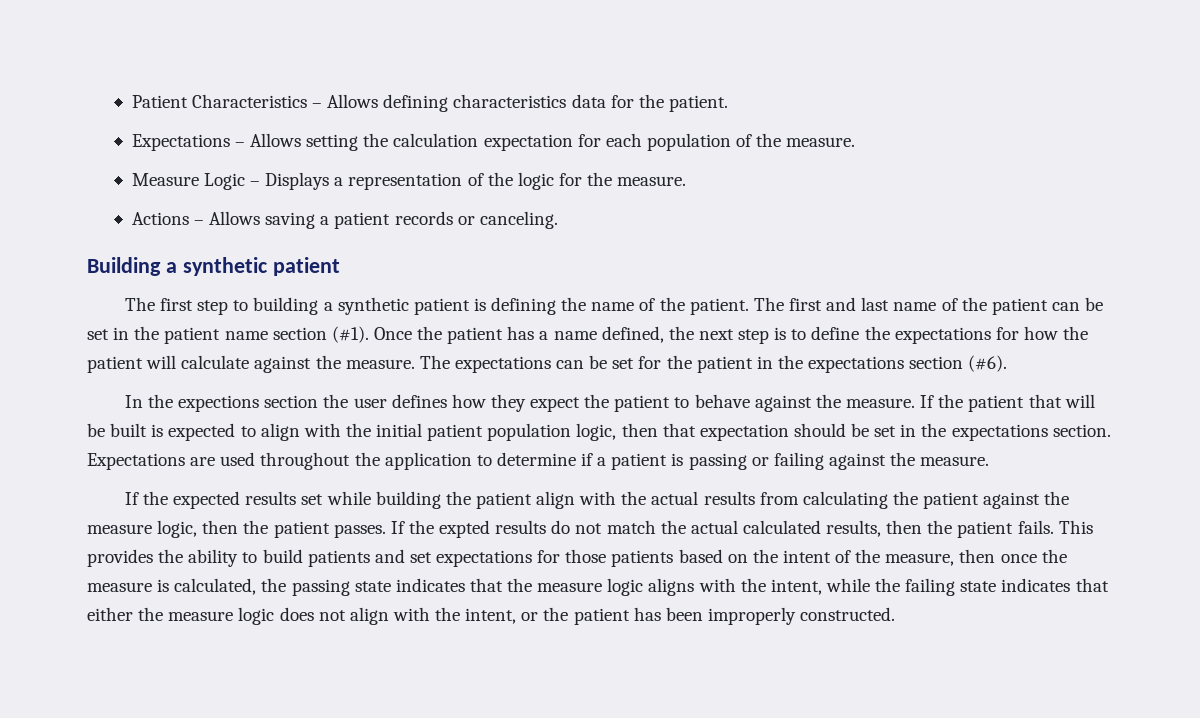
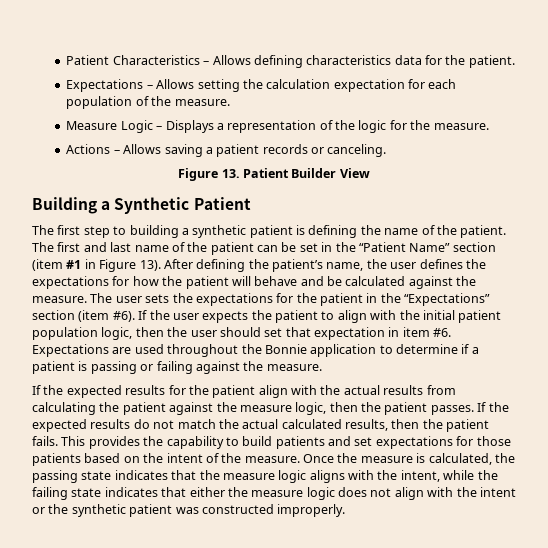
+ Figure 13. Patient Builder View
- Building a synthetic patient
+ Building a Synthetic Patient
- The first and last name of the patient can be set in the patient name section (#1). Once the patient has a name defined, the next step is to define the expectations for how the patient will calculate against the measure. The expectations can be set for the patient in the expectations section (#6).
- In the expections section the user defines how they expect the patient to behave against the measure. If the patient that will be built is expected to align with the initial patient population logic, then that expectation should be set in the expectations section.
+ The first and last name of the patient can be set in the “Patient Name” section (item #1 in Figure 13). After defining the patient’s name, the user defines the expectations for how the patient will behave and be calculated against the measure. The user sets the expectations for the patient in the “Expectations” section (item #6). If the user expects the patient to align with the initial patient population logic, then the user should set that expectation in item #6.
- Expectations are used throughout the application to determine if a patient is passing or failing against the measure.
+ Expectations are used throughout the Bonnie application to determine if a patient is passing or failing against the measure.
- If the expected results set while building the patient align with the actual results from calculating the patient against the measure logic, then the patient passes.
+ If the expected results for the patient align with the actual results from calculating the patient against the measure logic, then the patient passes.
- If the expted results do not match the actual calculated results, then the patient fails.
+ If the expected results do not match the actual calculated results, then the patient fails.
- This provides the ability to build patients and set expectations for those patients based on the intent of the measure, then once the measure is calculated, the passing state indicates that the measure logic aligns with the intent, while the failing state indicates that either the measure logic does not align with the intent, or the patient has been improperly constructed.
+ This provides the capability to build patients and set expectations for those patients based on the intent of the measure. Once the measure is calculated, the passing state indicates that the measure logic aligns with the intent, while the failing state indicates that either the measure logic does not align with the intent or the synthetic patient was constructed improperly.

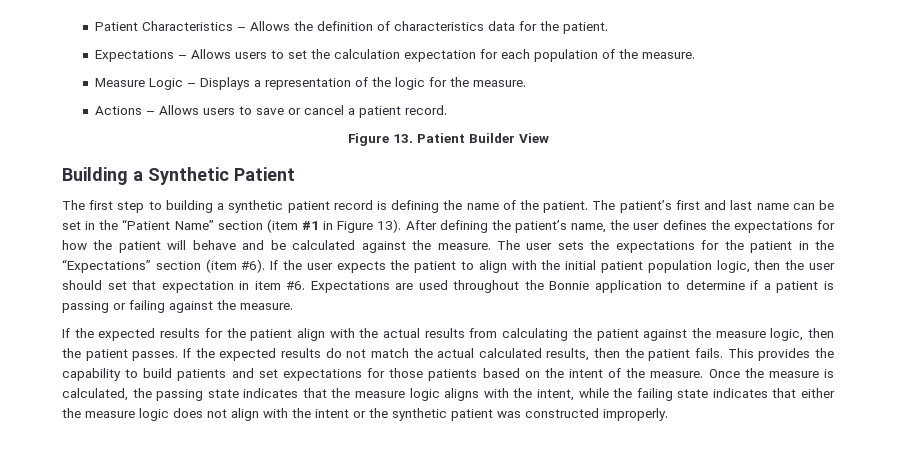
- Patient Characteristics – Allows defining characteristics data for the patient.
+ Patient Characteristics – Allows the definition of characteristics data for the patient.
- Expectations – Allows setting the calculation expectation for each population of the measure.
+ Expectations – Allows users to set the calculation expectation for each population of the measure.
- Actions – Allows saving a patient records or canceling.
+ Actions – Allows users to save or cancel a patient record.
- The first step to building a synthetic patient is defining the name of the patient.
+ The first step to building a synthetic patient record is defining the name of the patient.
- The first and last name of the patient can be set in the “Patient Name” section (item #1 in Figure 13).
+ The patient’s first and last name can be set in the “Patient Name” section (item #1 in Figure 13).

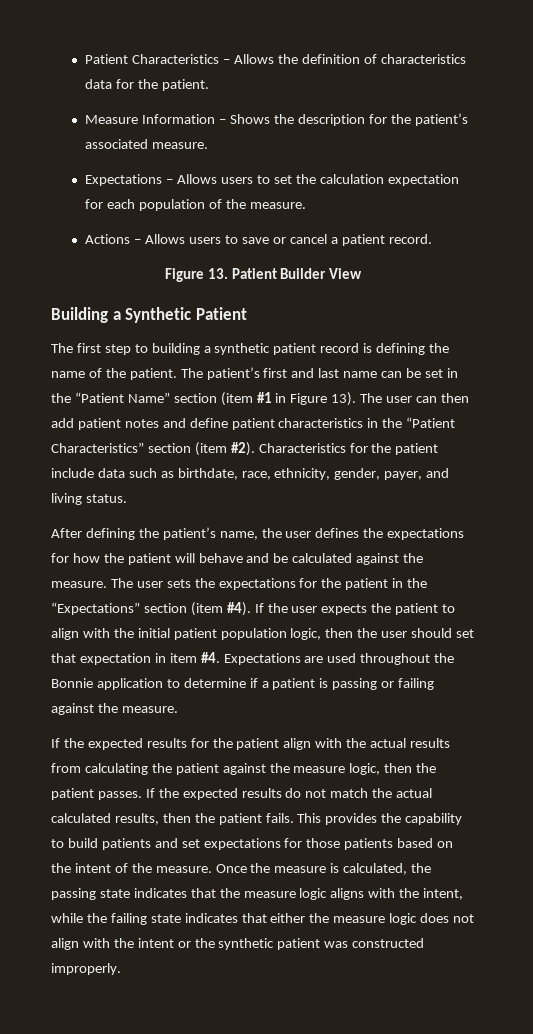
+ Measure Information – Shows the description for the patient’s associated measure.
- Measure Logic – Displays a representation of the logic for the measure.
- The patient’s first and last name can be set in the “Patient Name” section (item #1 in Figure 13). After defining the patient’s name, the user defines the expectations for how the patient will behave and be calculated against the measure.
+ The patient’s first and last name can be set in the “Patient Name” section (item #1 in Figure 13). The user can then add patient notes and define patient characteristics in the “Patient Characteristics” section (item #2). Characteristics for the patient include data such as birthdate, race, ethnicity, gender, payer, and living status.
+ After defining the patient’s name, the user defines the expectations for how the patient will behave and be calculated against the measure.
- The user sets the expectations for the patient in the “Expectations” section (item #6).
+ The user sets the expectations for the patient in the “Expectations” section (item #4).
- If the user expects the patient to align with the initial patient population logic, then the user should set that expectation in item #6.
+ If the user expects the patient to align with the initial patient population logic, then the user should set that expectation in item #4.

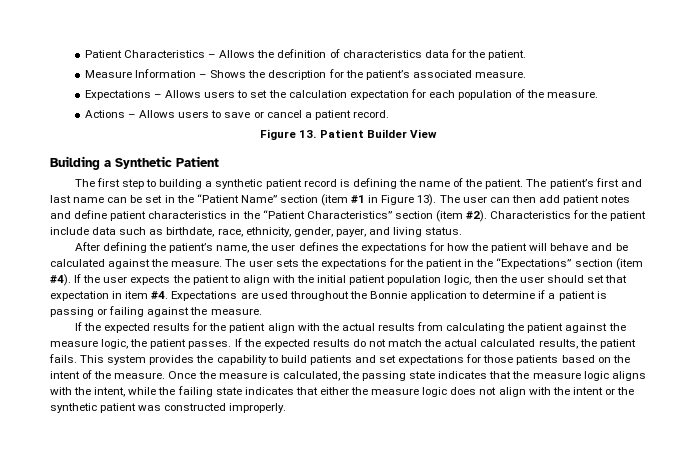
- If the expected results for the patient align with the actual results from calculating the patient against the measure logic, then the patient passes.
+ If the expected results for the patient align with the actual results from calculating the patient against the measure logic, the patient passes.
- If the expected results do not match the actual calculated results, then the patient fails.
+ If the expected results do not match the actual calculated results, the patient fails.
- This provides the capability to build patients and set expectations for those patients based on the intent of the measure.
+ This system provides the capability to build patients and set expectations for those patients based on the intent of the measure.

